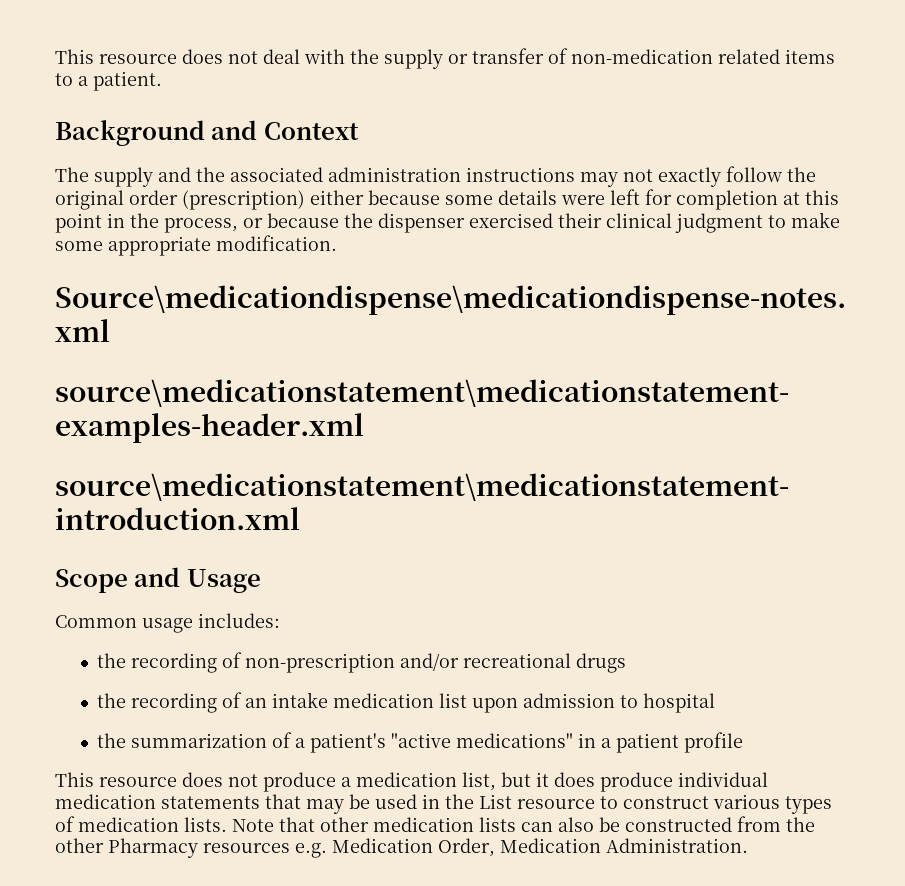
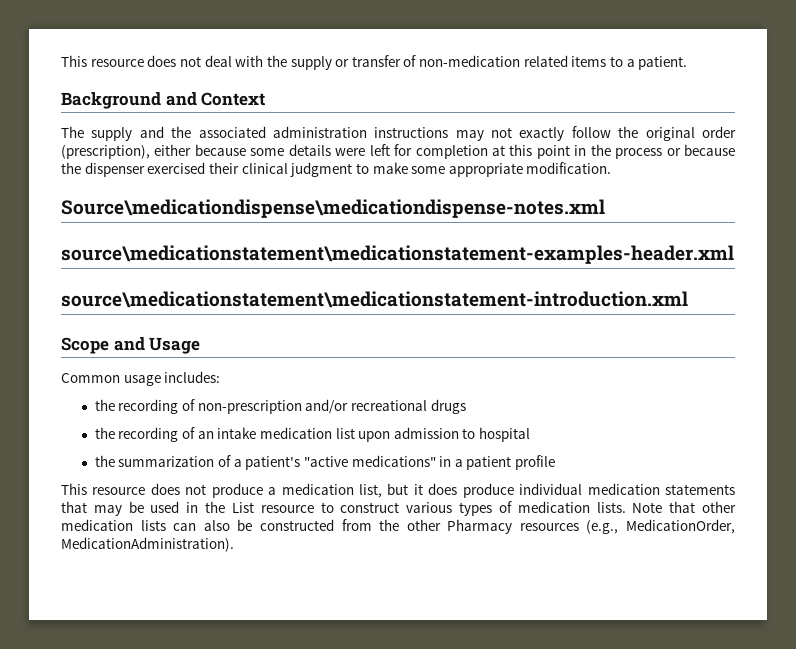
- The supply and the associated administration instructions may not exactly follow the original order (prescription) either because some details were left for completion at this point in the process, or because the dispenser exercised their clinical judgment to make some appropriate modification.
+ The supply and the associated administration instructions may not exactly follow the original order (prescription), either because some details were left for completion at this point in the process or because the dispenser exercised their clinical judgment to make some appropriate modification.
- Note that other medication lists can also be constructed from the other Pharmacy resources e.g. Medication Order, Medication Administration.
+ Note that other medication lists can also be constructed from the other Pharmacy resources (e.g., MedicationOrder, MedicationAdministration).

